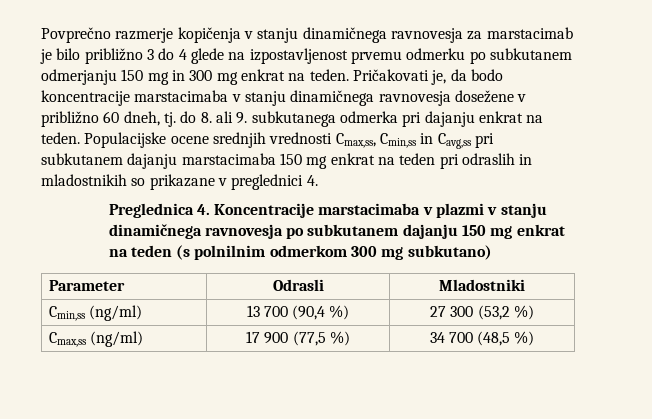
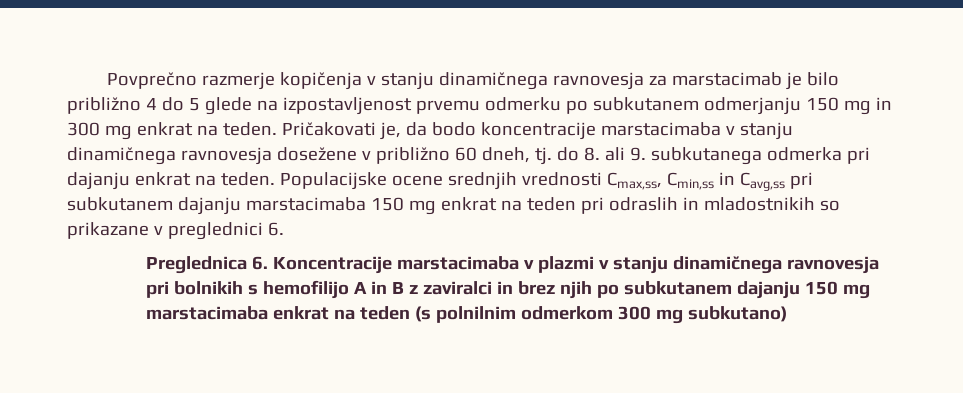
- Povprečno razmerje kopičenja v stanju dinamičnega ravnovesja za marstacimab je bilo približno 3 do 4 glede na izpostavljenost prvemu odmerku po subkutanem odmerjanju 150 mg in 300 mg enkrat na teden.
+ Povprečno razmerje kopičenja v stanju dinamičnega ravnovesja za marstacimab je bilo približno 4 do 5 glede na izpostavljenost prvemu odmerku po subkutanem odmerjanju 150 mg in 300 mg enkrat na teden.
- Populacijske ocene srednjih vrednosti Cmax,ss, Cmin,ss in Cavg,ss pri subkutanem dajanju marstacimaba 150 mg enkrat na teden pri odraslih in mladostnikih so prikazane v preglednici 4.
+ Populacijske ocene srednjih vrednosti Cmax,ss, Cmin,ss in Cavg,ss pri subkutanem dajanju marstacimaba 150 mg enkrat na teden pri odraslih in mladostnikih so prikazane v preglednici 6.
- Preglednica 4. Koncentracije marstacimaba v plazmi v stanju dinamičnega ravnovesja po subkutanem dajanju 150 mg enkrat na teden (s polnilnim odmerkom 300 mg subkutano)
+ Preglednica 6. Koncentracije marstacimaba v plazmi v stanju dinamičnega ravnovesja pri bolnikih s hemofilijo A in B z zaviralci in brez njih po subkutanem dajanju 150 mg marstacimaba enkrat na teden (s polnilnim odmerkom 300 mg subkutano)
- Parameter | Odrasli | Mladostniki
- Cmin,ss (ng/ml) | 13 700 (90,4 %) | 27 300 (53,2 %)
- Cmax,ss (ng/ml) | 17 900 (77,5 %) | 34 700 (48,5 %)

